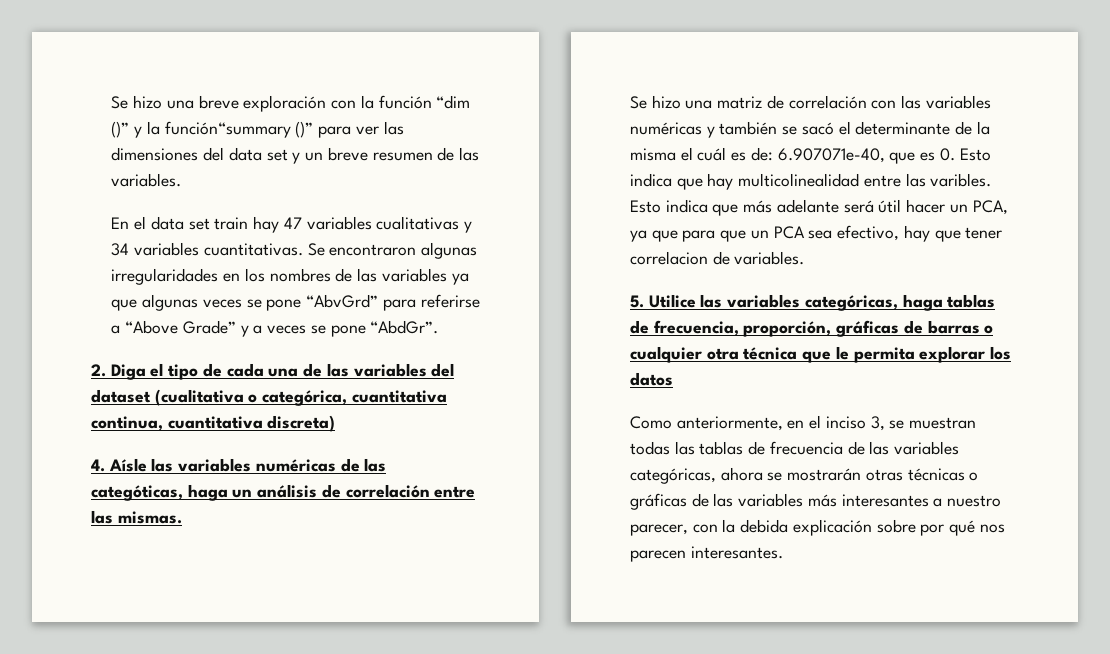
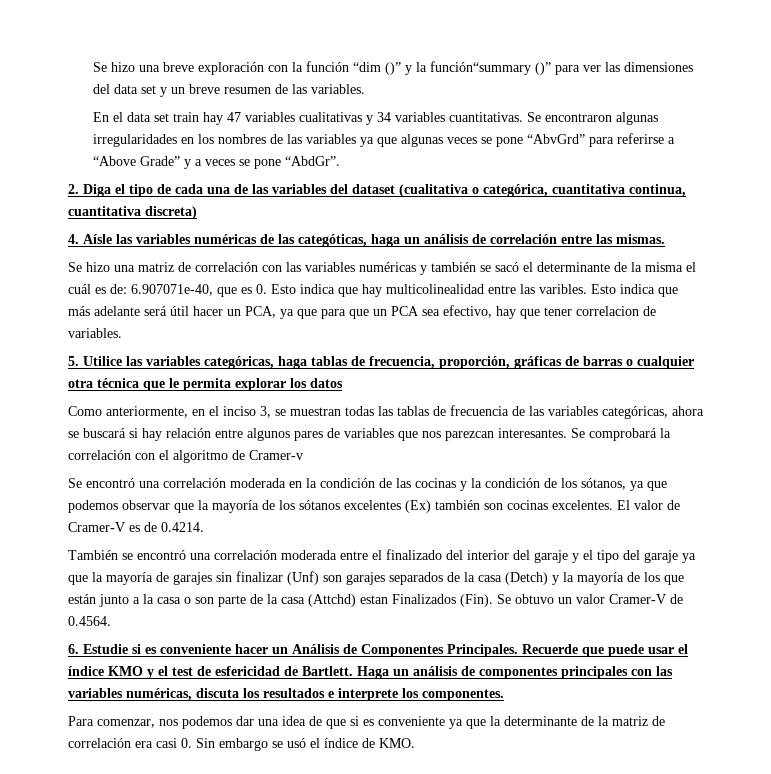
- Como anteriormente, en el inciso 3, se muestran todas las tablas de frecuencia de las variables categóricas, ahora se mostrarán otras técnicas o gráficas de las variables más interesantes a nuestro parecer, con la debida explicación sobre por qué nos parecen interesantes.
+ Como anteriormente, en el inciso 3, se muestran todas las tablas de frecuencia de las variables categóricas, ahora se buscará si hay relación entre algunos pares de variables que nos parezcan interesantes. Se comprobará la correlación con el algoritmo de Cramer-v
+ Se encontró una correlación moderada en la condición de las cocinas y la condición de los sótanos, ya que podemos observar que la mayoría de los sótanos excelentes (Ex) también son cocinas excelentes. El valor de Cramer-V es de 0.4214.
+ También se encontró una correlación moderada entre el finalizado del interior del garaje y el tipo del garaje ya que la mayoría de garajes sin finalizar (Unf) son garajes separados de la casa (Detch) y la mayoría de los que están junto a la casa o son parte de la casa (Attchd) estan Finalizados (Fin). Se obtuvo un valor Cramer-V de 0.4564.
+ 6. Estudie si es conveniente hacer un Análisis de Componentes Principales. Recuerde que puede usar el índice KMO y el test de esfericidad de Bartlett. Haga un análisis de componentes principales con las variables numéricas, discuta los resultados e interprete los componentes.
+ Para comenzar, nos podemos dar una idea de que si es conveniente ya que la determinante de la matriz de correlación era casi 0. Sin embargo se usó el índice de KMO.

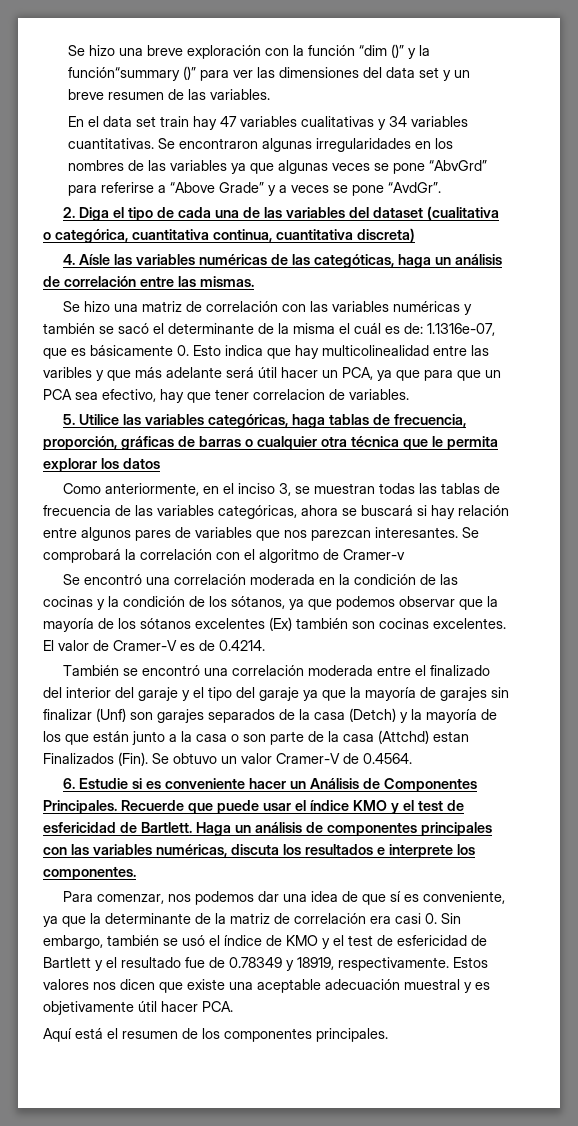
- Se encontraron algunas irregularidades en los nombres de las variables ya que algunas veces se pone “AbvGrd” para referirse a “Above Grade” y a veces se pone “AbdGr”.
+ Se encontraron algunas irregularidades en los nombres de las variables ya que algunas veces se pone “AbvGrd” para referirse a “Above Grade” y a veces se pone “AvdGr”.
- Se hizo una matriz de correlación con las variables numéricas y también se sacó el determinante de la misma el cuál es de: 6.907071e-40, que es 0. Esto indica que hay multicolinealidad entre las varibles. Esto indica que más adelante será útil hacer un PCA, ya que para que un PCA sea efectivo, hay que tener correlacion de variables.
+ Se hizo una matriz de correlación con las variables numéricas y también se sacó el determinante de la misma el cuál es de: 1.1316e-07, que es básicamente 0. Esto indica que hay multicolinealidad entre las varibles y que más adelante será útil hacer un PCA, ya que para que un PCA sea efectivo, hay que tener correlacion de variables.
- Para comenzar, nos podemos dar una idea de que si es conveniente ya que la determinante de la matriz de correlación era casi 0. Sin embargo se usó el índice de KMO.
+ Para comenzar, nos podemos dar una idea de que sí es conveniente, ya que la determinante de la matriz de correlación era casi 0. Sin embargo, también se usó el índice de KMO y el test de esfericidad de Bartlett y el resultado fue de 0.78349 y 18919, respectivamente. Estos valores nos dicen que existe una aceptable adecuación muestral y es objetivamente útil hacer PCA.
+ Aquí está el resumen de los componentes principales.

